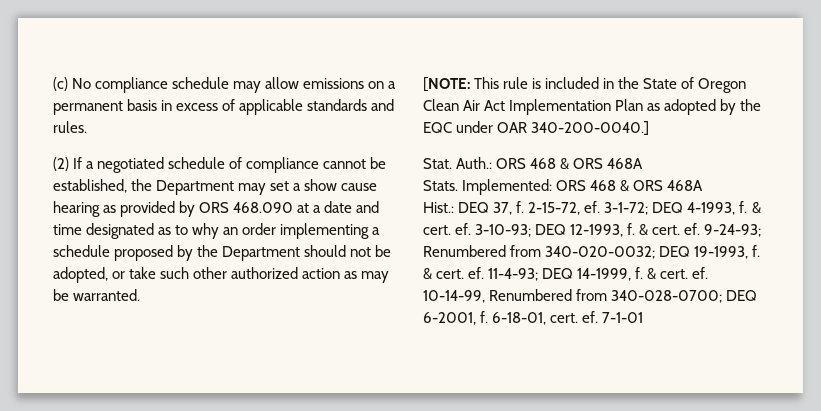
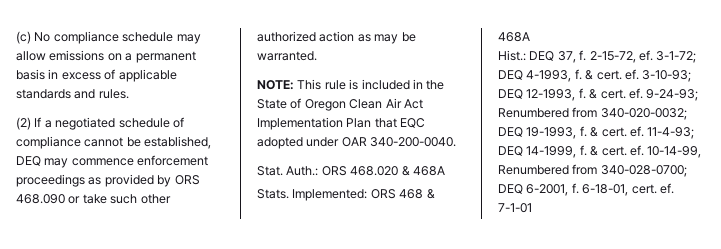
- (2) If a negotiated schedule of compliance cannot be established, the Department may set a show cause hearing as provided by ORS 468.090 at a date and time designated as to why an order implementing a schedule proposed by the Department should not be adopted, or take such other authorized action as may be warranted.
+ (2) If a negotiated schedule of compliance cannot be established, DEQ may commence enforcement proceedings as provided by ORS 468.090 or take such other authorized action as may be warranted.
- [NOTE: This rule is included in the State of Oregon Clean Air Act Implementation Plan as adopted by the EQC under OAR 340-200-0040.]
+ NOTE: This rule is included in the State of Oregon Clean Air Act Implementation Plan that EQC adopted under OAR 340-200-0040.
- Auth.: ORS 468 & ORS 468A
+ Auth.: ORS 468.020 & 468A
- Implemented: ORS 468 & ORS 468A
+ Implemented: ORS 468 & 468A

